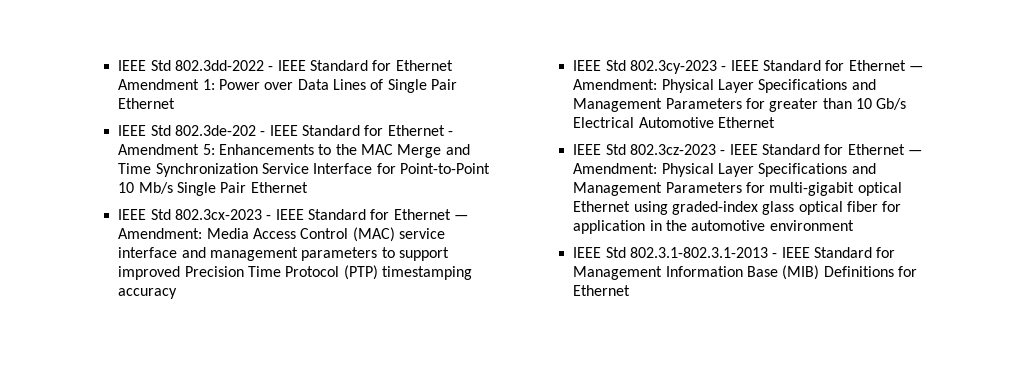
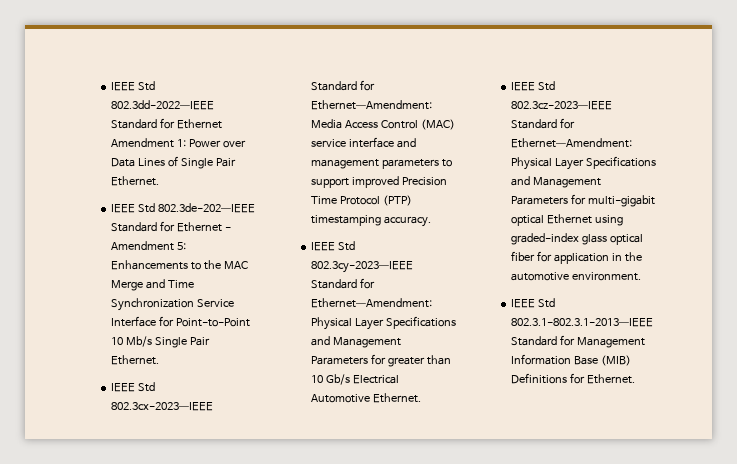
- IEEE Std 802.3dd-2022 - IEEE Standard for Ethernet Amendment 1:
+ IEEE Std 802.3dd-2022—IEEE Standard for Ethernet Amendment 1:
- Power over Data Lines of Single Pair Ethernet
- IEEE Std 802.3de-202 - IEEE Standard for Ethernet - Amendment 5:
+ Power over Data Lines of Single Pair Ethernet.
+ IEEE Std 802.3de-202—IEEE Standard for Ethernet - Amendment 5:
- Enhancements to the MAC Merge and Time Synchronization Service Interface for Point-to-Point 10 Mb/s Single Pair Ethernet
- IEEE Std 802.3cx-2023 - IEEE Standard for Ethernet — Amendment:
+ Enhancements to the MAC Merge and Time Synchronization Service Interface for Point-to-Point 10 Mb/s Single Pair Ethernet.
+ IEEE Std 802.3cx-2023—IEEE Standard for Ethernet—Amendment:
- Media Access Control (MAC) service interface and management parameters to support improved Precision Time Protocol (PTP) timestamping accuracy
- IEEE Std 802.3cy-2023 - IEEE Standard for Ethernet — Amendment:
+ Media Access Control (MAC) service interface and management parameters to support improved Precision Time Protocol (PTP) timestamping accuracy.
+ IEEE Std 802.3cy-2023—IEEE Standard for Ethernet—Amendment:
- Physical Layer Specifications and Management Parameters for greater than 10 Gb/s Electrical Automotive Ethernet
- IEEE Std 802.3cz-2023 - IEEE Standard for Ethernet — Amendment:
+ Physical Layer Specifications and Management Parameters for greater than 10 Gb/s Electrical Automotive Ethernet.
+ IEEE Std 802.3cz-2023—IEEE Standard for Ethernet—Amendment:
- Physical Layer Specifications and Management Parameters for multi-gigabit optical Ethernet using graded-index glass optical fiber for application in the automotive environment
- IEEE Std 802.3.1-802.3.1-2013 - IEEE Standard for Management Information Base (MIB) Definitions for Ethernet
+ Physical Layer Specifications and Management Parameters for multi-gigabit optical Ethernet using graded-index glass optical fiber for application in the automotive environment.
+ IEEE Std 802.3.1-802.3.1-2013—IEEE Standard for Management Information Base (MIB) Definitions for Ethernet.

